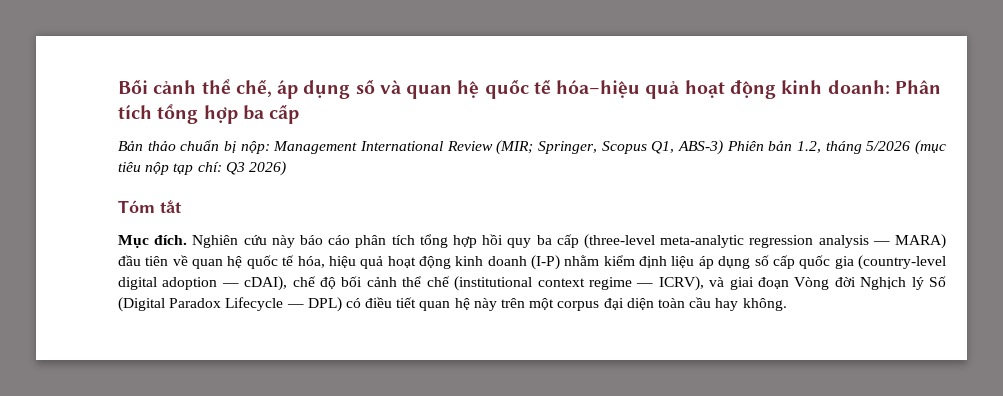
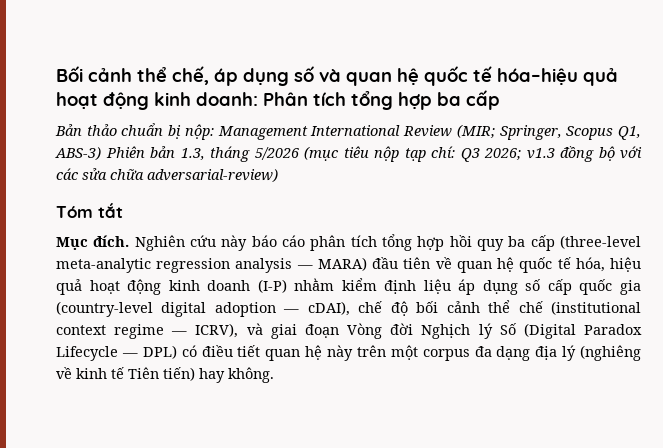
- Bản thảo chuẩn bị nộp: Management International Review (MIR; Springer, Scopus Q1, ABS-3) Phiên bản 1.2, tháng 5/2026 (mục tiêu nộp tạp chí: Q3 2026)
+ Bản thảo chuẩn bị nộp: Management International Review (MIR; Springer, Scopus Q1, ABS-3) Phiên bản 1.3, tháng 5/2026 (mục tiêu nộp tạp chí: Q3 2026; v1.3 đồng bộ với các sửa chữa adversarial-review)
- Nghiên cứu này báo cáo phân tích tổng hợp hồi quy ba cấp (three-level meta-analytic regression analysis — MARA) đầu tiên về quan hệ quốc tế hóa, hiệu quả hoạt động kinh doanh (I-P) nhằm kiểm định liệu áp dụng số cấp quốc gia (country-level digital adoption — cDAI), chế độ bối cảnh thể chế (institutional context regime — ICRV), và giai đoạn Vòng đời Nghịch lý Số (Digital Paradox Lifecycle — DPL) có điều tiết quan hệ này trên một corpus đại diện toàn cầu hay không.
+ Nghiên cứu này báo cáo phân tích tổng hợp hồi quy ba cấp (three-level meta-analytic regression analysis — MARA) đầu tiên về quan hệ quốc tế hóa, hiệu quả hoạt động kinh doanh (I-P) nhằm kiểm định liệu áp dụng số cấp quốc gia (country-level digital adoption — cDAI), chế độ bối cảnh thể chế (institutional context regime — ICRV), và giai đoạn Vòng đời Nghịch lý Số (Digital Paradox Lifecycle — DPL) có điều tiết quan hệ này trên một corpus đa dạng địa lý (nghiêng về kinh tế Tiên tiến) hay không.

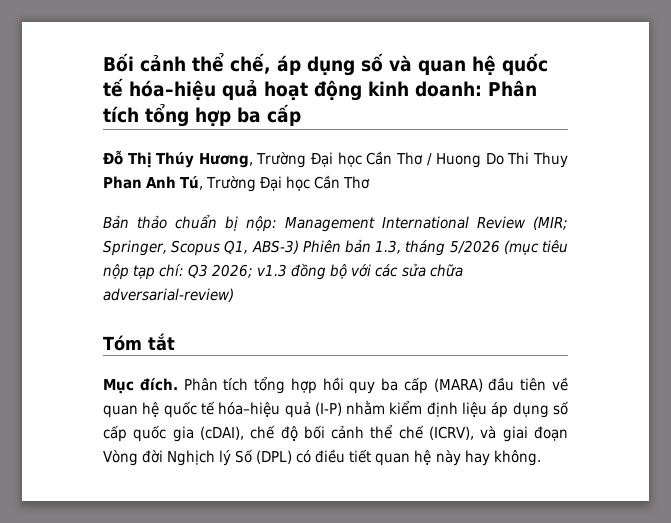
+ Đỗ Thị Thúy Hương, Trường Đại học Cần Thơ / Huong Do Thi Thuy Phan Anh Tú, Trường Đại học Cần Thơ
- Nghiên cứu này báo cáo phân tích tổng hợp hồi quy ba cấp (three-level meta-analytic regression analysis — MARA) đầu tiên về quan hệ quốc tế hóa, hiệu quả hoạt động kinh doanh (I-P) nhằm kiểm định liệu áp dụng số cấp quốc gia (country-level digital adoption — cDAI), chế độ bối cảnh thể chế (institutional context regime — ICRV), và giai đoạn Vòng đời Nghịch lý Số (Digital Paradox Lifecycle — DPL) có điều tiết quan hệ này trên một corpus đa dạng địa lý (nghiêng về kinh tế Tiên tiến) hay không.
+ Phân tích tổng hợp hồi quy ba cấp (MARA) đầu tiên về quan hệ quốc tế hóa–hiệu quả (I-P) nhằm kiểm định liệu áp dụng số cấp quốc gia (cDAI), chế độ bối cảnh thể chế (ICRV), và giai đoạn Vòng đời Nghịch lý Số (DPL) có điều tiết quan hệ này hay không.

